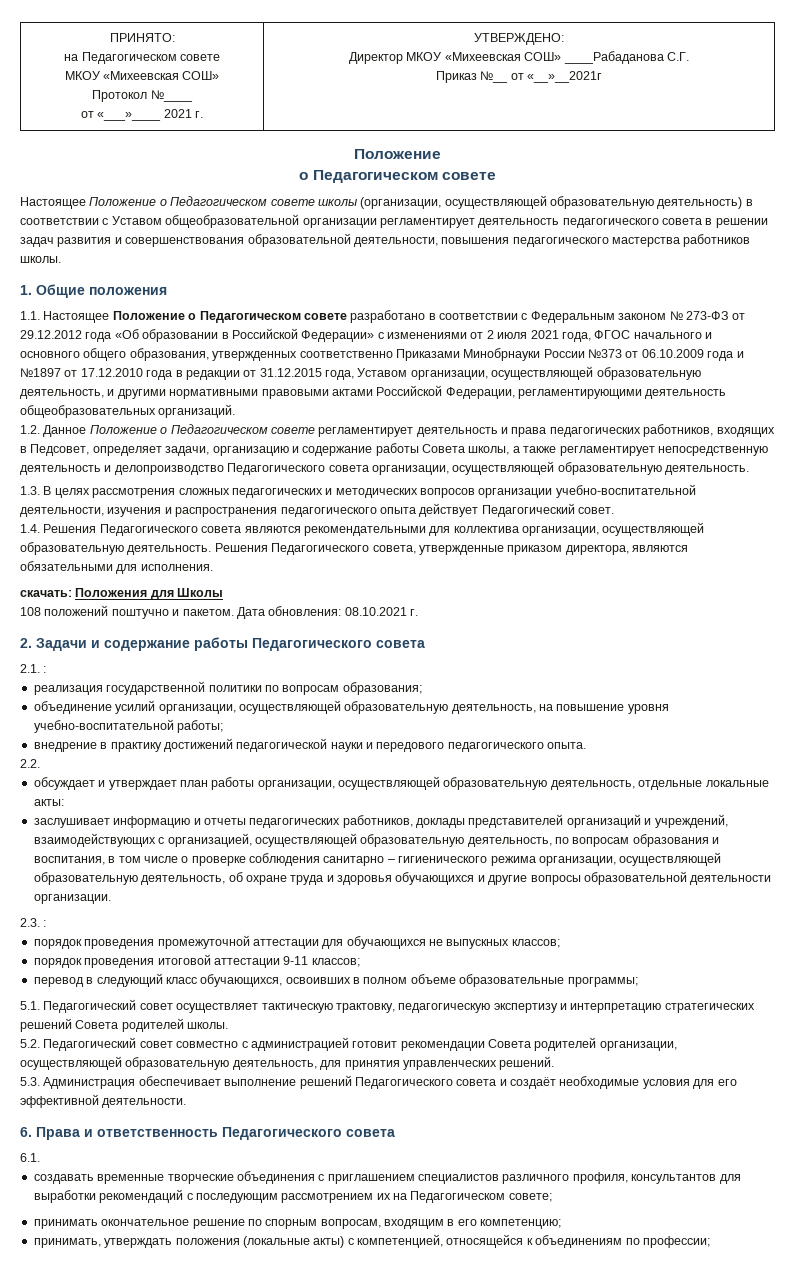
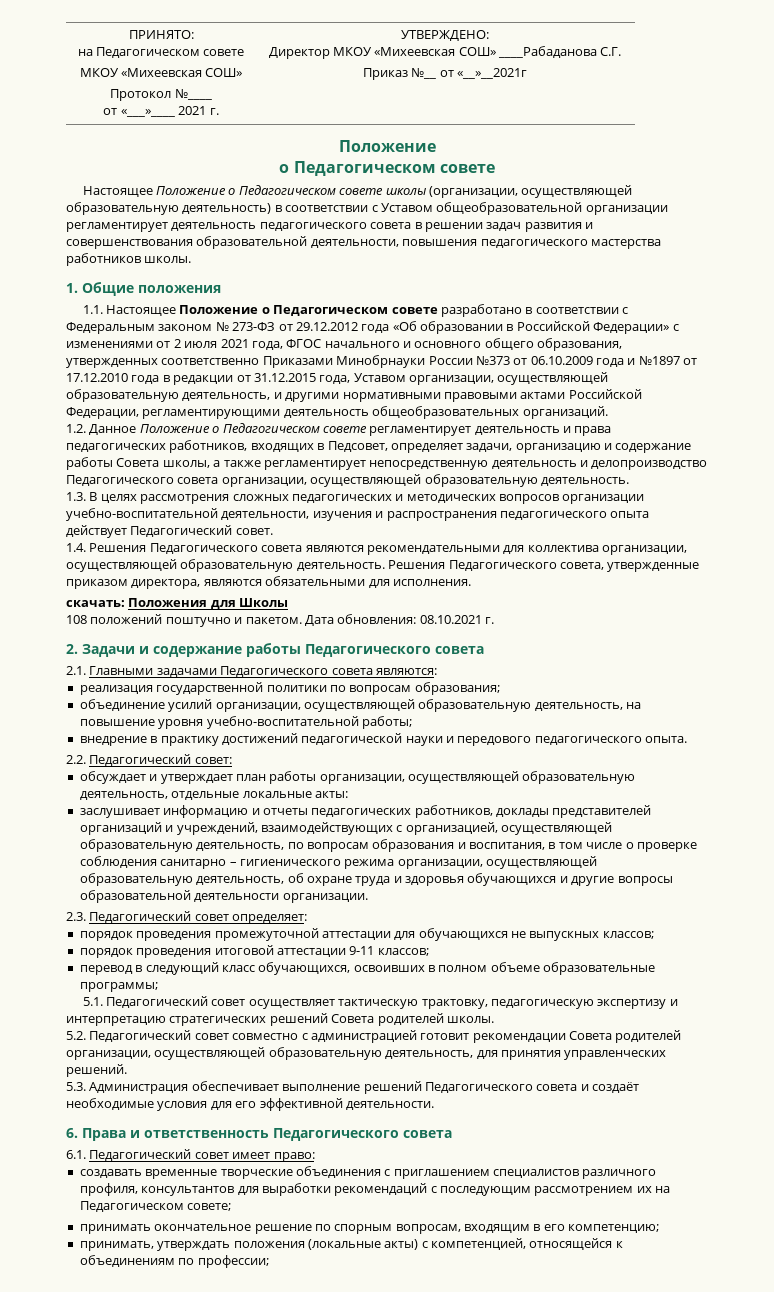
- 2.1. :
+ 2.1. Главными задачами Педагогического совета являются:
- 2.2.
+ 2.2. Педагогический совет:
- 2.3. :
+ 2.3. Педагогический совет определяет:
- 6.1.
+ 6.1. Педагогический совет имеет право:

